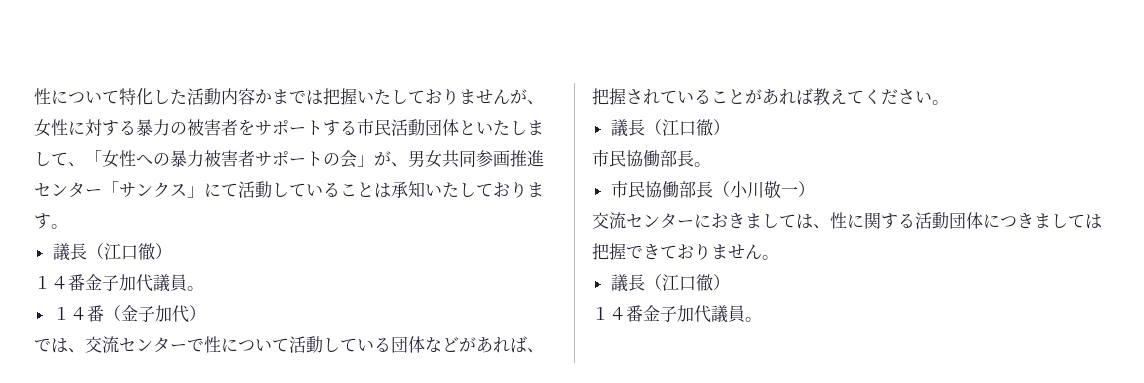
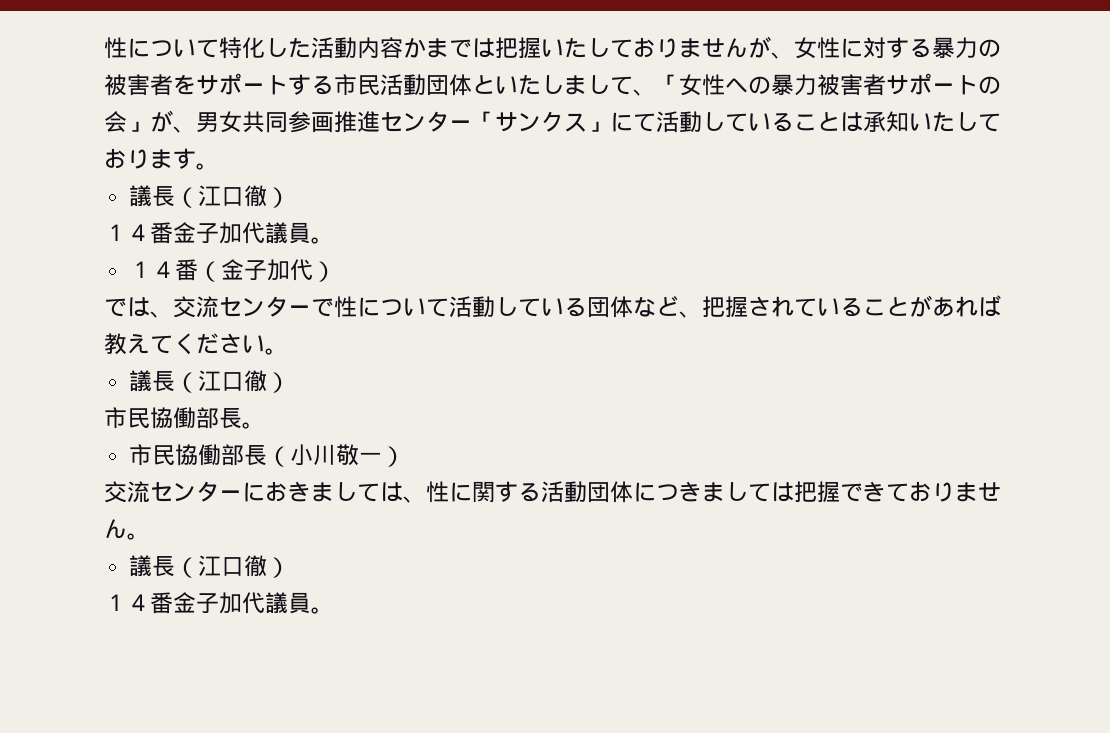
- では、交流センターで性について活動している団体などがあれば、把握されていることがあれば教えてください。
+ では、交流センターで性について活動している団体など、把握されていることがあれば教えてください。

